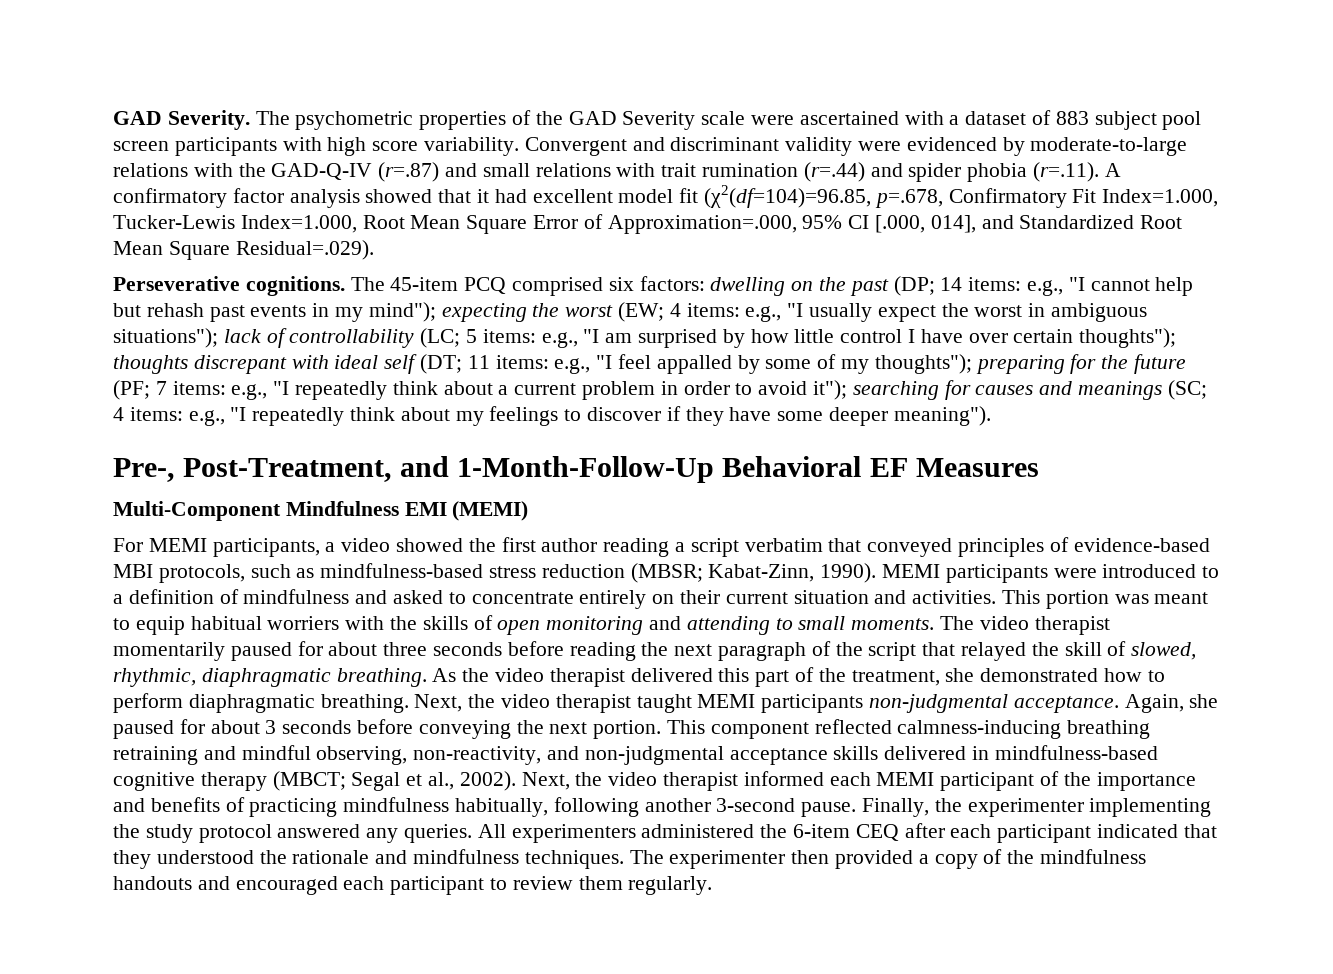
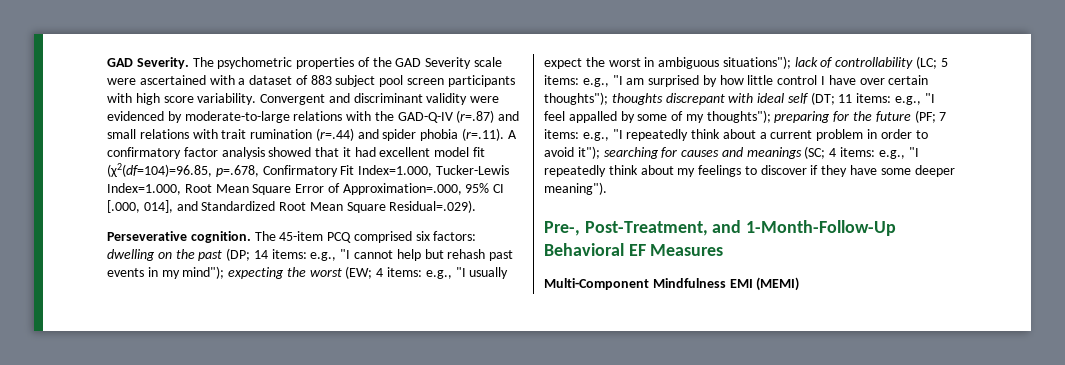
- Perseverative cognitions.
+ Perseverative cognition.
- For MEMI participants, a video showed the first author reading a script verbatim that conveyed principles of evidence-based MBI protocols, such as mindfulness-based stress reduction (MBSR; Kabat-Zinn, 1990). MEMI participants were introduced to a definition of mindfulness and asked to concentrate entirely on their current situation and activities. This portion was meant to equip habitual worriers with the skills of open monitoring and attending to small moments. The video therapist momentarily paused for about three seconds before reading the next paragraph of the script that relayed the skill of slowed, rhythmic, diaphragmatic breathing. As the video therapist delivered this part of the treatment, she demonstrated how to perform diaphragmatic breathing. Next, the video therapist taught MEMI participants non-judgmental acceptance. Again, she paused for about 3 seconds before conveying the next portion. This component reflected calmness-inducing breathing retraining and mindful observing, non-reactivity, and non-judgmental acceptance skills delivered in mindfulness-based cognitive therapy (MBCT; Segal et al., 2002). Next, the video therapist informed each MEMI participant of the importance and benefits of practicing mindfulness habitually, following another 3-second pause. Finally, the experimenter implementing the study protocol answered any queries. All experimenters administered the 6-item CEQ after each participant indicated that they understood the rationale and mindfulness techniques. The experimenter then provided a copy of the mindfulness handouts and encouraged each participant to review them regularly.

